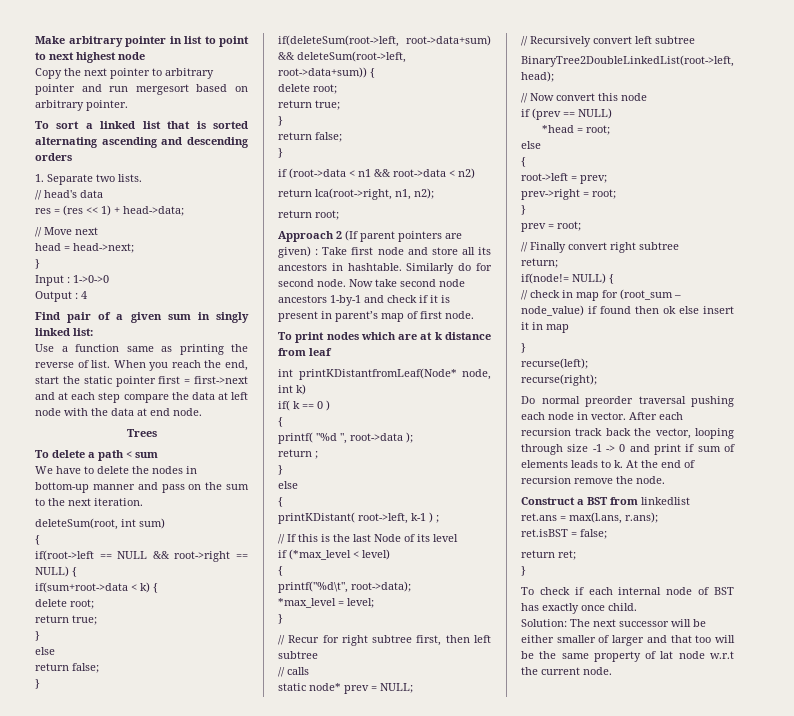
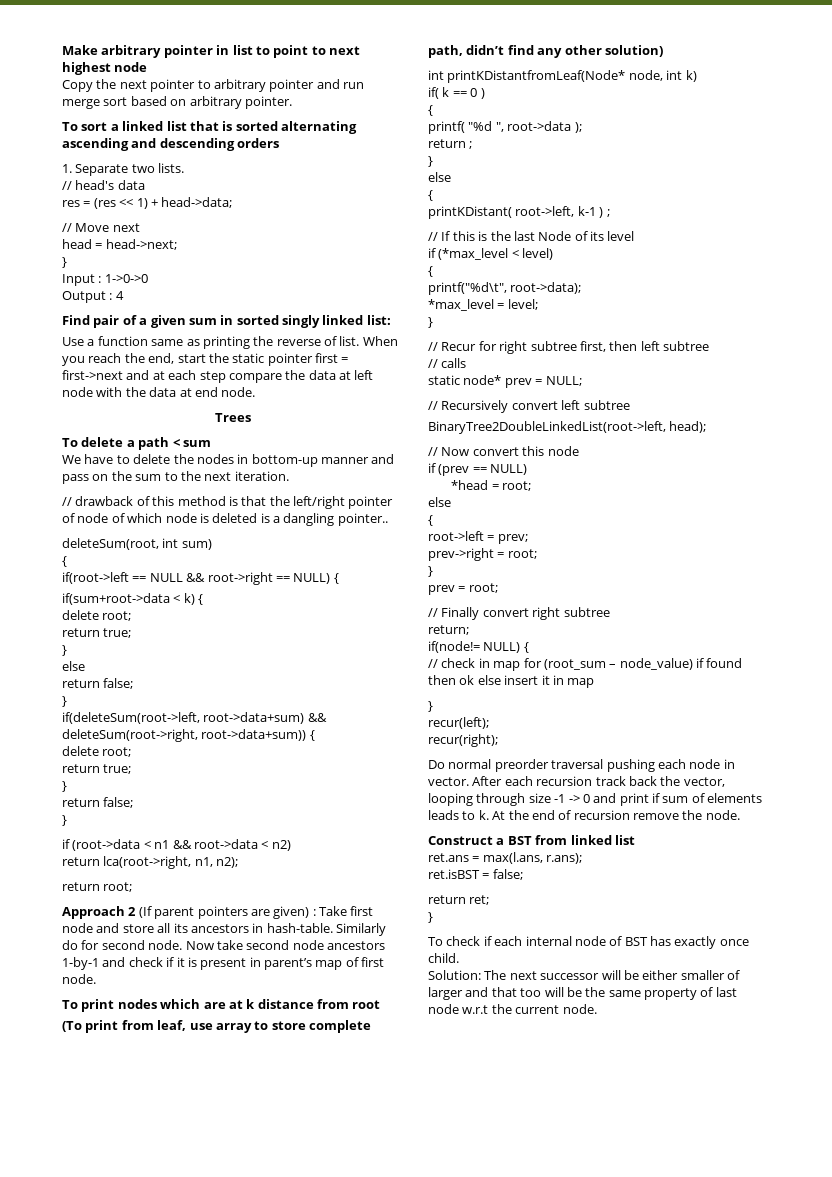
- Copy the next pointer to arbitrary pointer and run mergesort based on arbitrary pointer.
+ Copy the next pointer to arbitrary pointer and run merge sort based on arbitrary pointer.
- Find pair of a given sum in singly linked list:
+ Find pair of a given sum in sorted singly linked list:
+ // drawback of this method is that the left/right pointer of node of which node is deleted is a dangling pointer..
- if(deleteSum(root->left, root->data+sum) && deleteSum(root->left, root->data+sum)) {
+ if(deleteSum(root->left, root->data+sum) && deleteSum(root->right, root->data+sum)) {
- Approach 2 (If parent pointers are given) : Take first node and store all its ancestors in hashtable.
+ Approach 2 (If parent pointers are given) : Take first node and store all its ancestors in hash-table.
- To print nodes which are at k distance from leaf
+ To print nodes which are at k distance from root
+ (To print from leaf, use array to store complete path, didn’t find any other solution)
- recurse(left);
- recurse(right);
+ recur(left);
+ recur(right);
- Construct a BST from linkedlist
+ Construct a BST from linked list
- Solution: The next successor will be either smaller of larger and that too will be the same property of lat node w.r.t the current node.
+ Solution: The next successor will be either smaller of larger and that too will be the same property of last node w.r.t the current node.

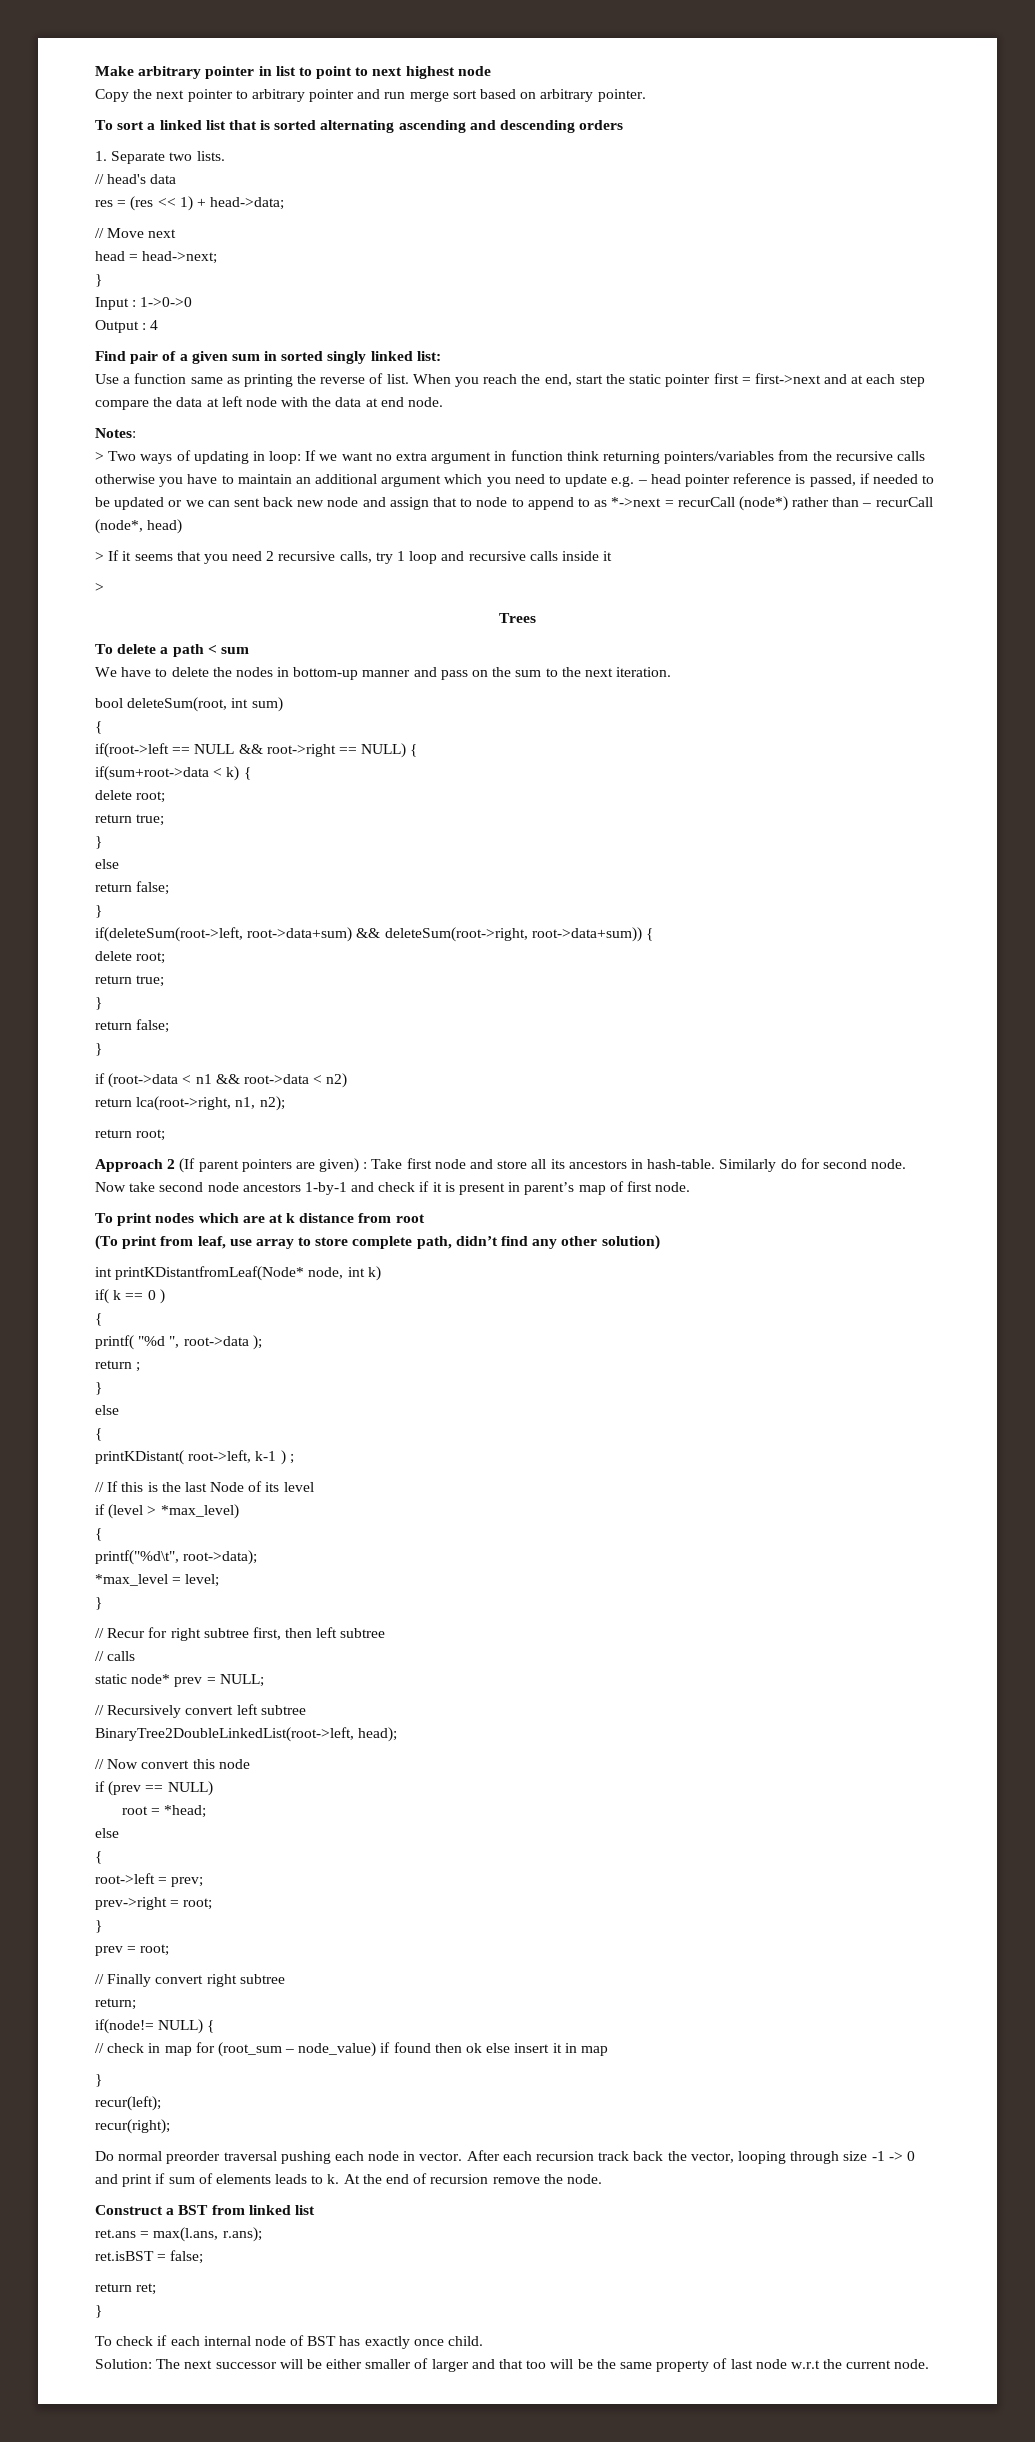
+ Notes:
+ > Two ways of updating in loop: If we want no extra argument in function think returning pointers/variables from the recursive calls otherwise you have to maintain an additional argument which you need to update e.g. – head pointer reference is passed, if needed to be updated or we can sent back new node and assign that to node to append to as *->next = recurCall (node*) rather than – recurCall (node*, head)
+ > If it seems that you need 2 recursive calls, try 1 loop and recursive calls inside it
+ >
- // drawback of this method is that the left/right pointer of node of which node is deleted is a dangling pointer..
- deleteSum(root, int sum)
+ bool deleteSum(root, int sum)
- if (*max_level < level)
+ if (level > *max_level)
- *head = root;
+ root = *head;

